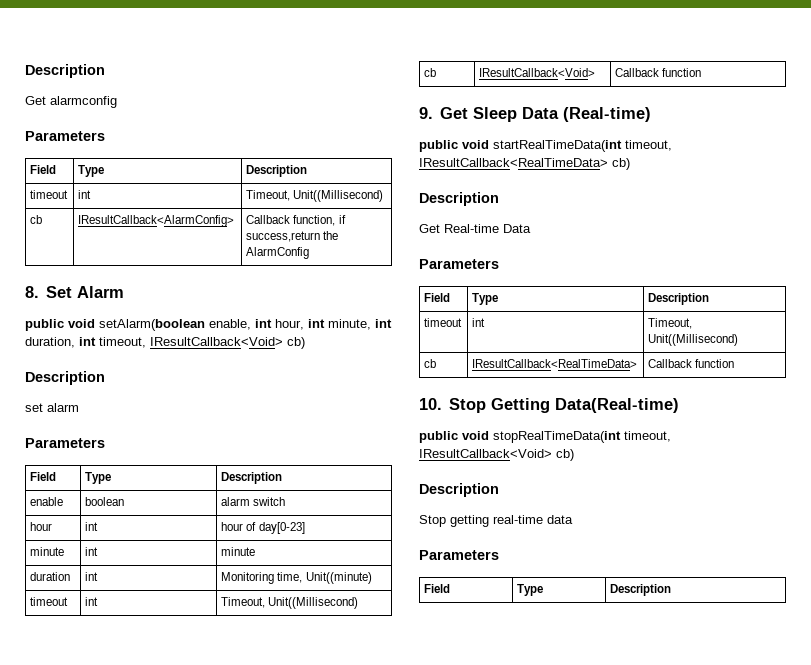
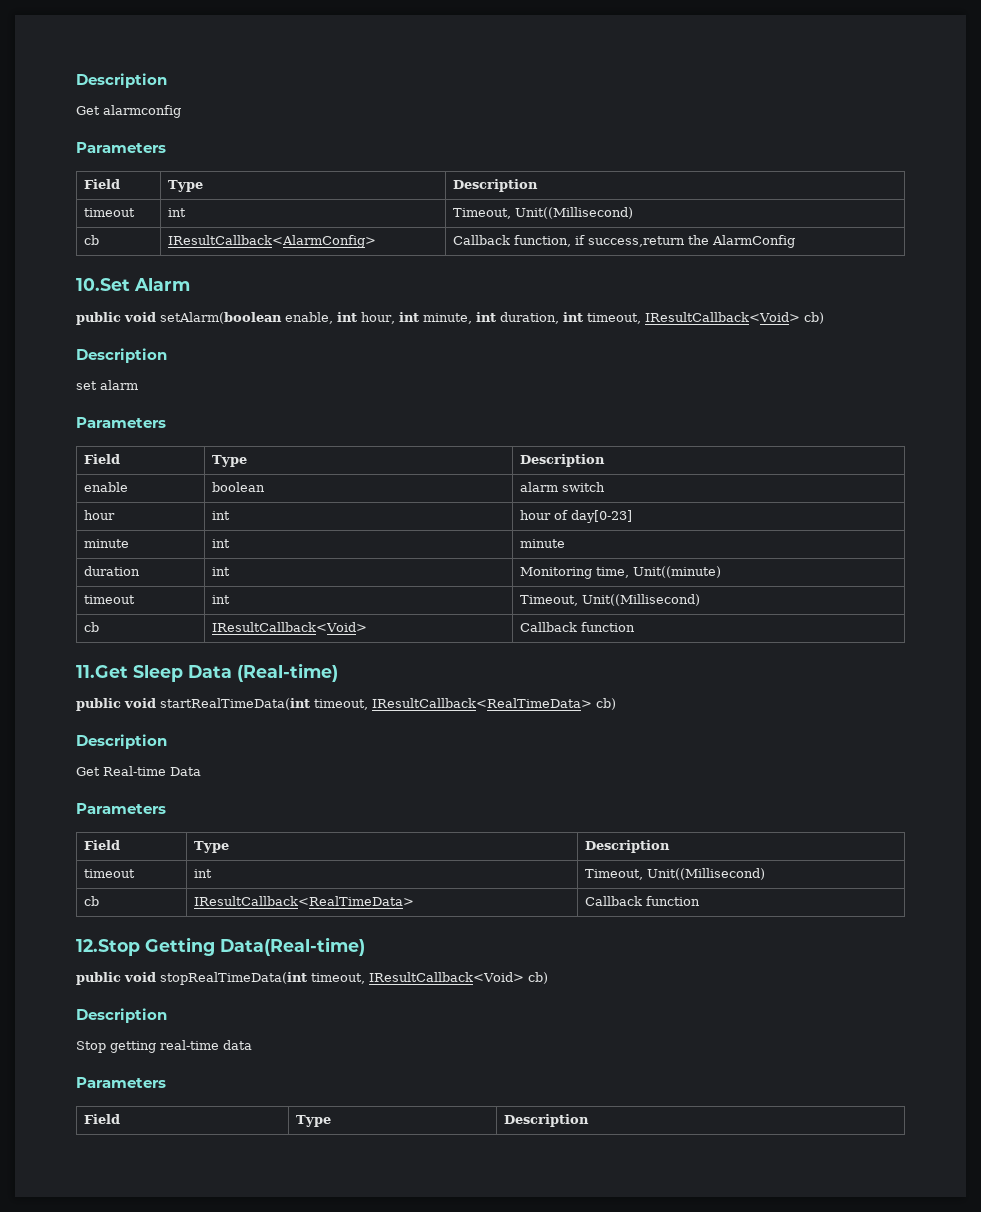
- 8. Set Alarm
+ 10.Set Alarm
- 9. Get Sleep Data (Real-time)
+ 11.Get Sleep Data (Real-time)
- 10. Stop Getting Data(Real-time)
+ 12.Stop Getting Data(Real-time)

